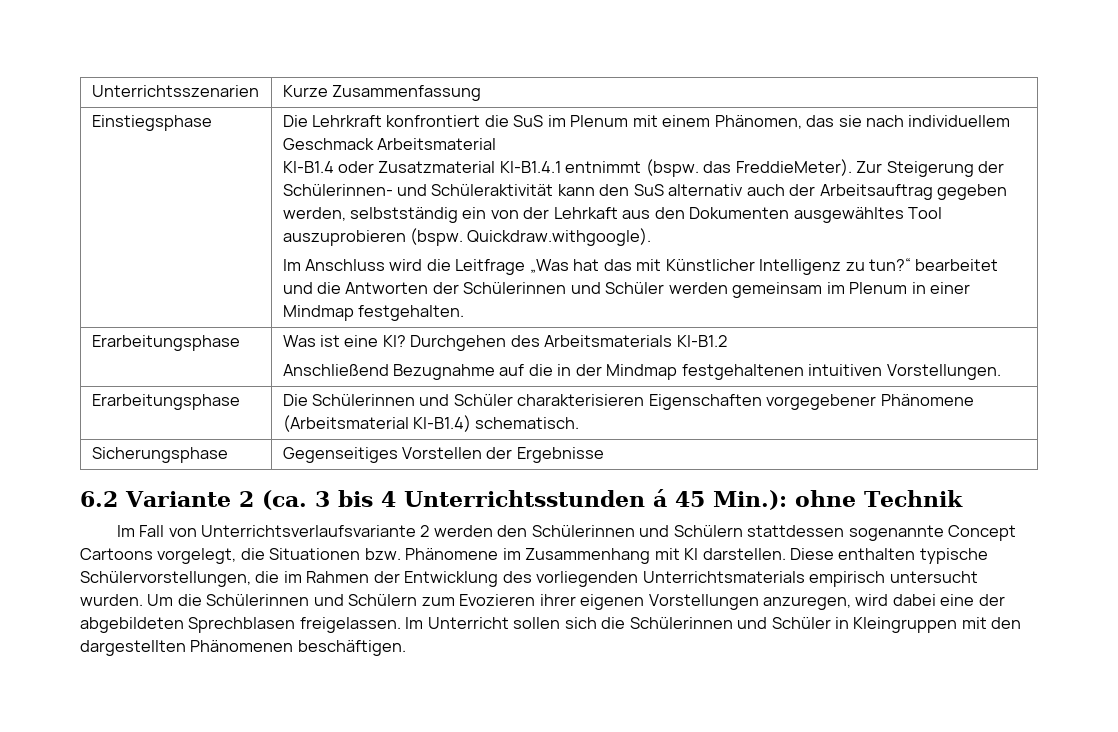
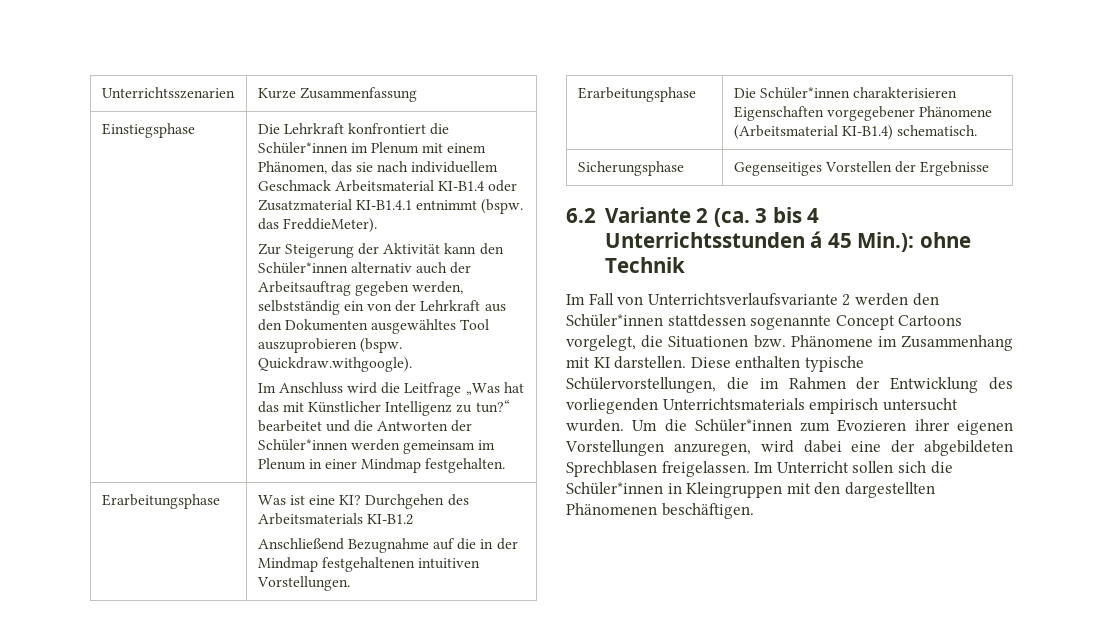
- Die Lehrkraft konfrontiert die SuS im Plenum mit einem Phänomen, das sie nach individuellem Geschmack Arbeitsmaterial
- KI-B1.4 oder Zusatzmaterial KI-B1.4.1 entnimmt (bspw. das FreddieMeter). Zur Steigerung der Schülerinnen- und Schüleraktivität kann den SuS alternativ auch der Arbeitsauftrag gegeben werden, selbstständig ein von der Lehrkaft aus den Dokumenten ausgewähltes Tool auszuprobieren (bspw.
+ Die Lehrkraft konfrontiert die Schüler*innen im Plenum mit einem Phänomen, das sie nach individuellem Geschmack Arbeitsmaterial KI-B1.4 oder Zusatzmaterial KI-B1.4.1 entnimmt (bspw. das FreddieMeter).
+ Zur Steigerung der Aktivität kann den Schüler*innen alternativ auch der Arbeitsauftrag gegeben werden, selbstständig ein von der Lehrkraft aus den Dokumenten ausgewähltes Tool auszuprobieren (bspw.
- Im Anschluss wird die Leitfrage „Was hat das mit Künstlicher Intelligenz zu tun?“ bearbeitet und die Antworten der Schülerinnen und Schüler werden gemeinsam im Plenum in einer Mindmap festgehalten.
+ Im Anschluss wird die Leitfrage „Was hat das mit Künstlicher Intelligenz zu tun?“ bearbeitet und die Antworten der Schüler*innen werden gemeinsam im Plenum in einer Mindmap festgehalten.
- Erarbeitungsphase | Die Schülerinnen und Schüler charakterisieren Eigenschaften vorgegebener Phänomene (Arbeitsmaterial KI-B1.4) schematisch.
+ Erarbeitungsphase | Die Schüler*innen charakterisieren Eigenschaften vorgegebener Phänomene (Arbeitsmaterial KI-B1.4) schematisch.
- Im Fall von Unterrichtsverlaufsvariante 2 werden den Schülerinnen und Schülern stattdessen sogenannte Concept Cartoons vorgelegt, die Situationen bzw. Phänomene im Zusammenhang mit KI darstellen.
+ Im Fall von Unterrichtsverlaufsvariante 2 werden den Schüler*innen stattdessen sogenannte Concept Cartoons vorgelegt, die Situationen bzw. Phänomene im Zusammenhang mit KI darstellen.
- Um die Schülerinnen und Schülern zum Evozieren ihrer eigenen Vorstellungen anzuregen, wird dabei eine der abgebildeten Sprechblasen freigelassen.
+ Um die Schüler*innen zum Evozieren ihrer eigenen Vorstellungen anzuregen, wird dabei eine der abgebildeten Sprechblasen freigelassen.
- Im Unterricht sollen sich die Schülerinnen und Schüler in Kleingruppen mit den dargestellten Phänomenen beschäftigen.
+ Im Unterricht sollen sich die Schüler*innen in Kleingruppen mit den dargestellten Phänomenen beschäftigen.

